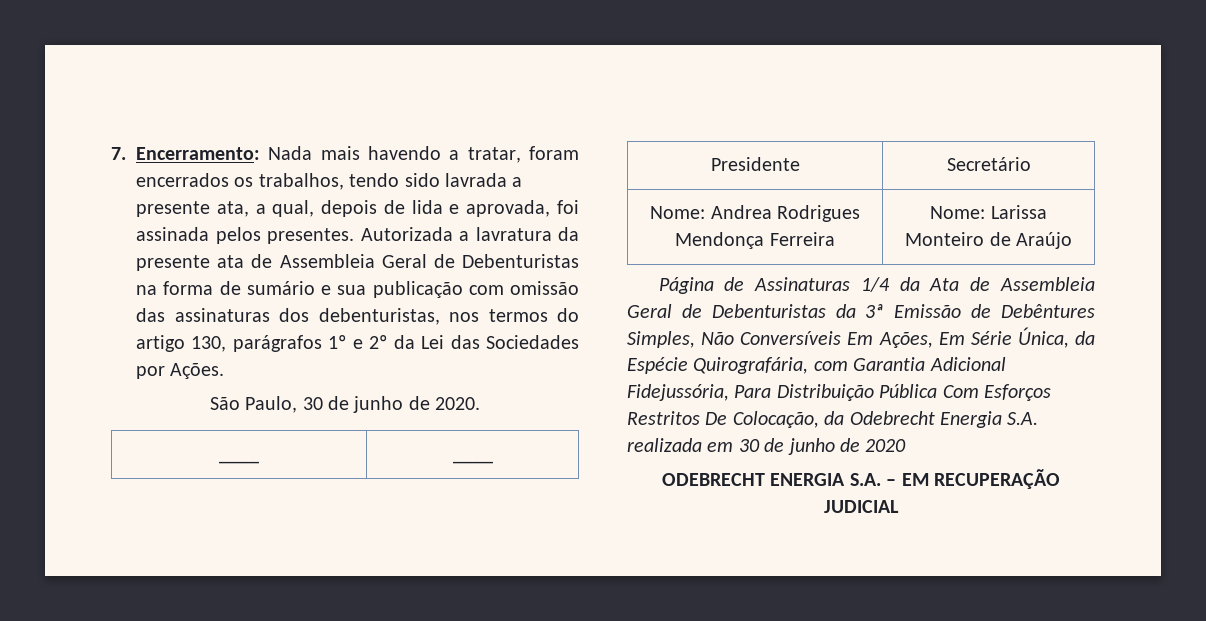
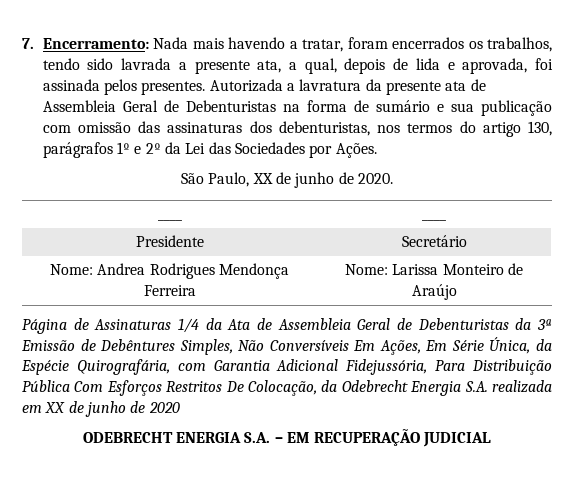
- São Paulo, 30 de junho de 2020.
+ São Paulo, XX de junho de 2020.
- Página de Assinaturas 1/4 da Ata de Assembleia Geral de Debenturistas da 3ª Emissão de Debêntures Simples, Não Conversíveis Em Ações, Em Série Única, da Espécie Quirografária, com Garantia Adicional Fidejussória, Para Distribuição Pública Com Esforços Restritos De Colocação, da Odebrecht Energia S.A. realizada em 30 de junho de 2020
+ Página de Assinaturas 1/4 da Ata de Assembleia Geral de Debenturistas da 3ª Emissão de Debêntures Simples, Não Conversíveis Em Ações, Em Série Única, da Espécie Quirografária, com Garantia Adicional Fidejussória, Para Distribuição Pública Com Esforços Restritos De Colocação, da Odebrecht Energia S.A. realizada em XX de junho de 2020

